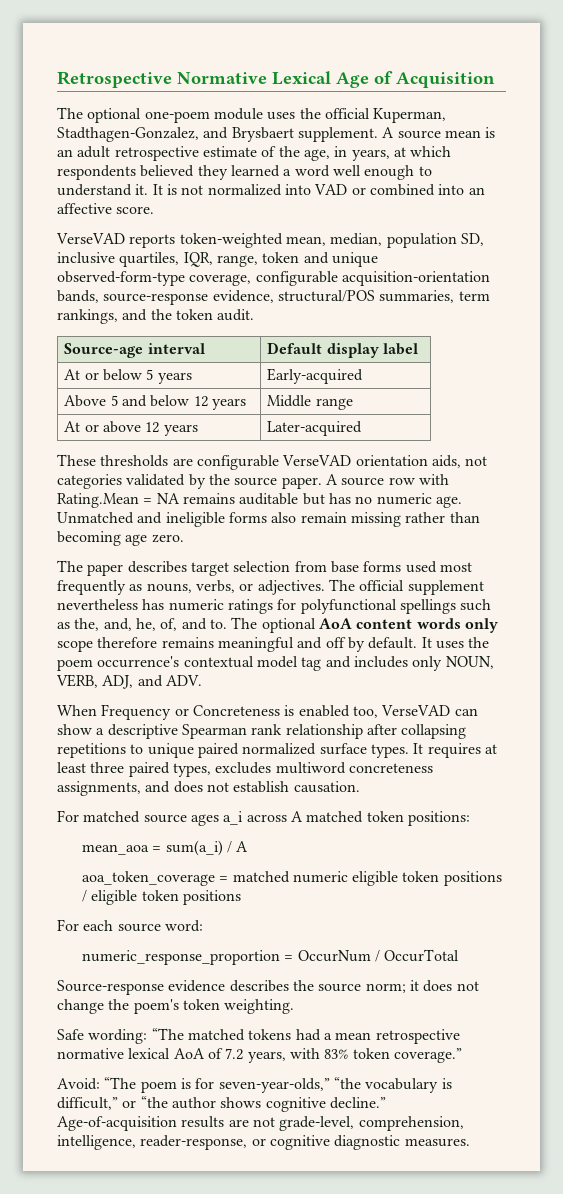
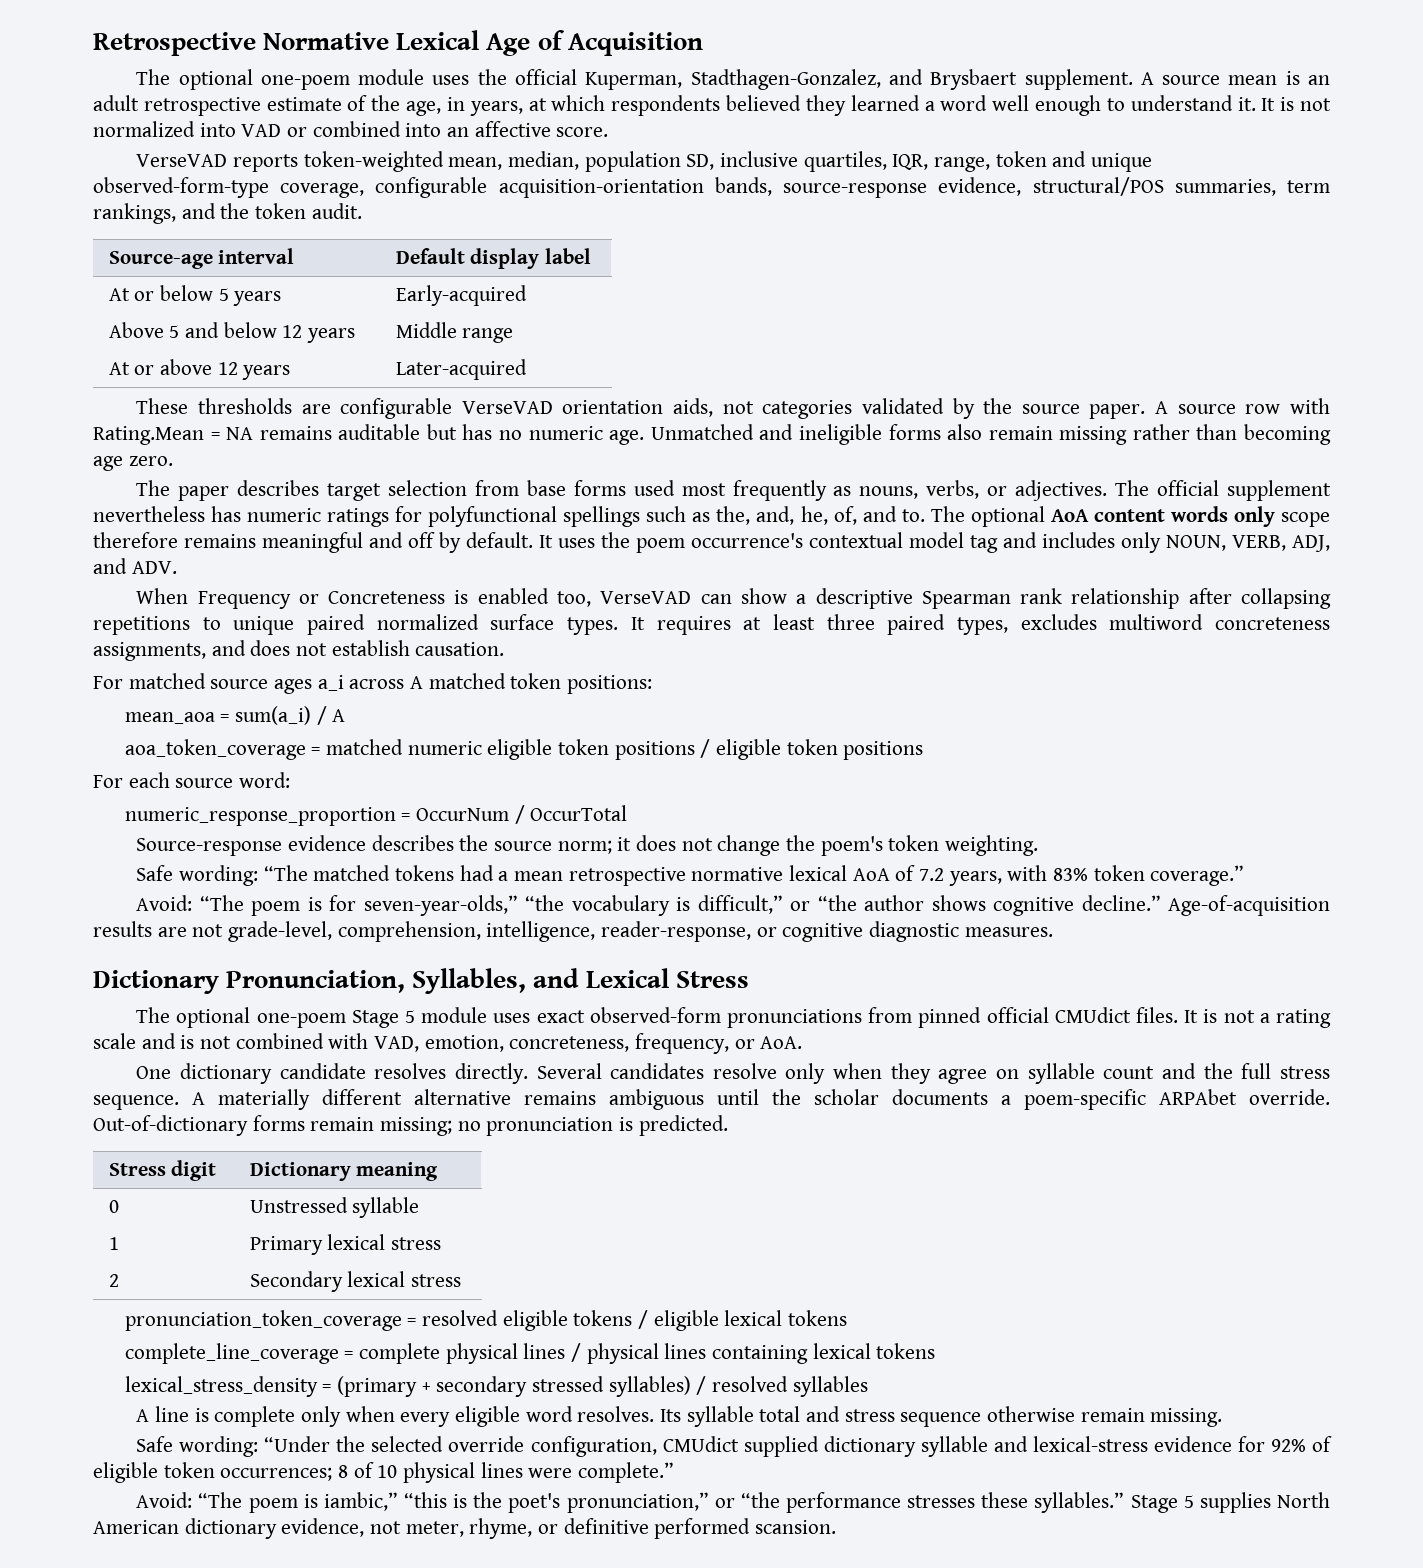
+ Dictionary Pronunciation, Syllables, and Lexical Stress
+ The optional one-poem Stage 5 module uses exact observed-form pronunciations from pinned official CMUdict files. It is not a rating scale and is not combined with VAD, emotion, concreteness, frequency, or AoA.
+ One dictionary candidate resolves directly. Several candidates resolve only when they agree on syllable count and the full stress sequence. A materially different alternative remains ambiguous until the scholar documents a poem-specific ARPAbet override. Out-of-dictionary forms remain missing; no pronunciation is predicted.
+ Stress digit | Dictionary meaning
+ 0 | Unstressed syllable
+ 1 | Primary lexical stress
+ 2 | Secondary lexical stress
+ pronunciation_token_coverage = resolved eligible tokens / eligible lexical tokens
+ complete_line_coverage = complete physical lines / physical lines containing lexical tokens
+ lexical_stress_density = (primary + secondary stressed syllables) / resolved syllables
+ A line is complete only when every eligible word resolves. Its syllable total and stress sequence otherwise remain missing.
+ Safe wording: “Under the selected override configuration, CMUdict supplied dictionary syllable and lexical-stress evidence for 92% of eligible token occurrences; 8 of 10 physical lines were complete.”
+ Avoid: “The poem is iambic,” “this is the poet's pronunciation,” or “the performance stresses these syllables.” Stage 5 supplies North American dictionary evidence, not meter, rhyme, or definitive performed scansion.

